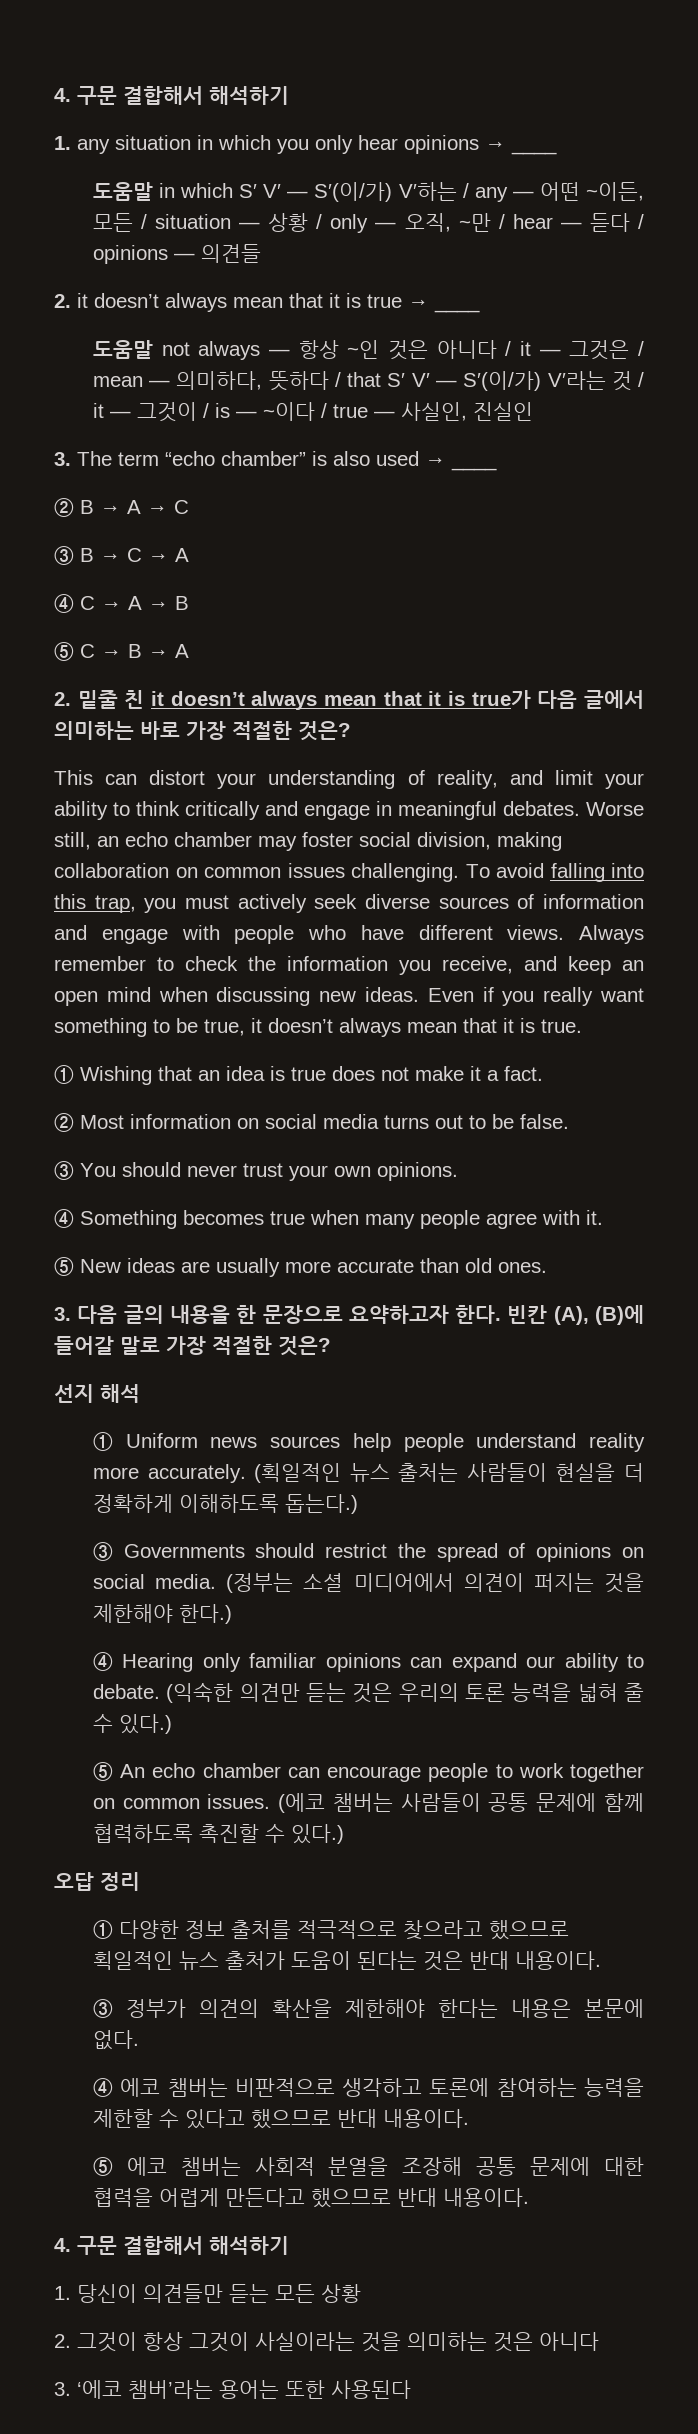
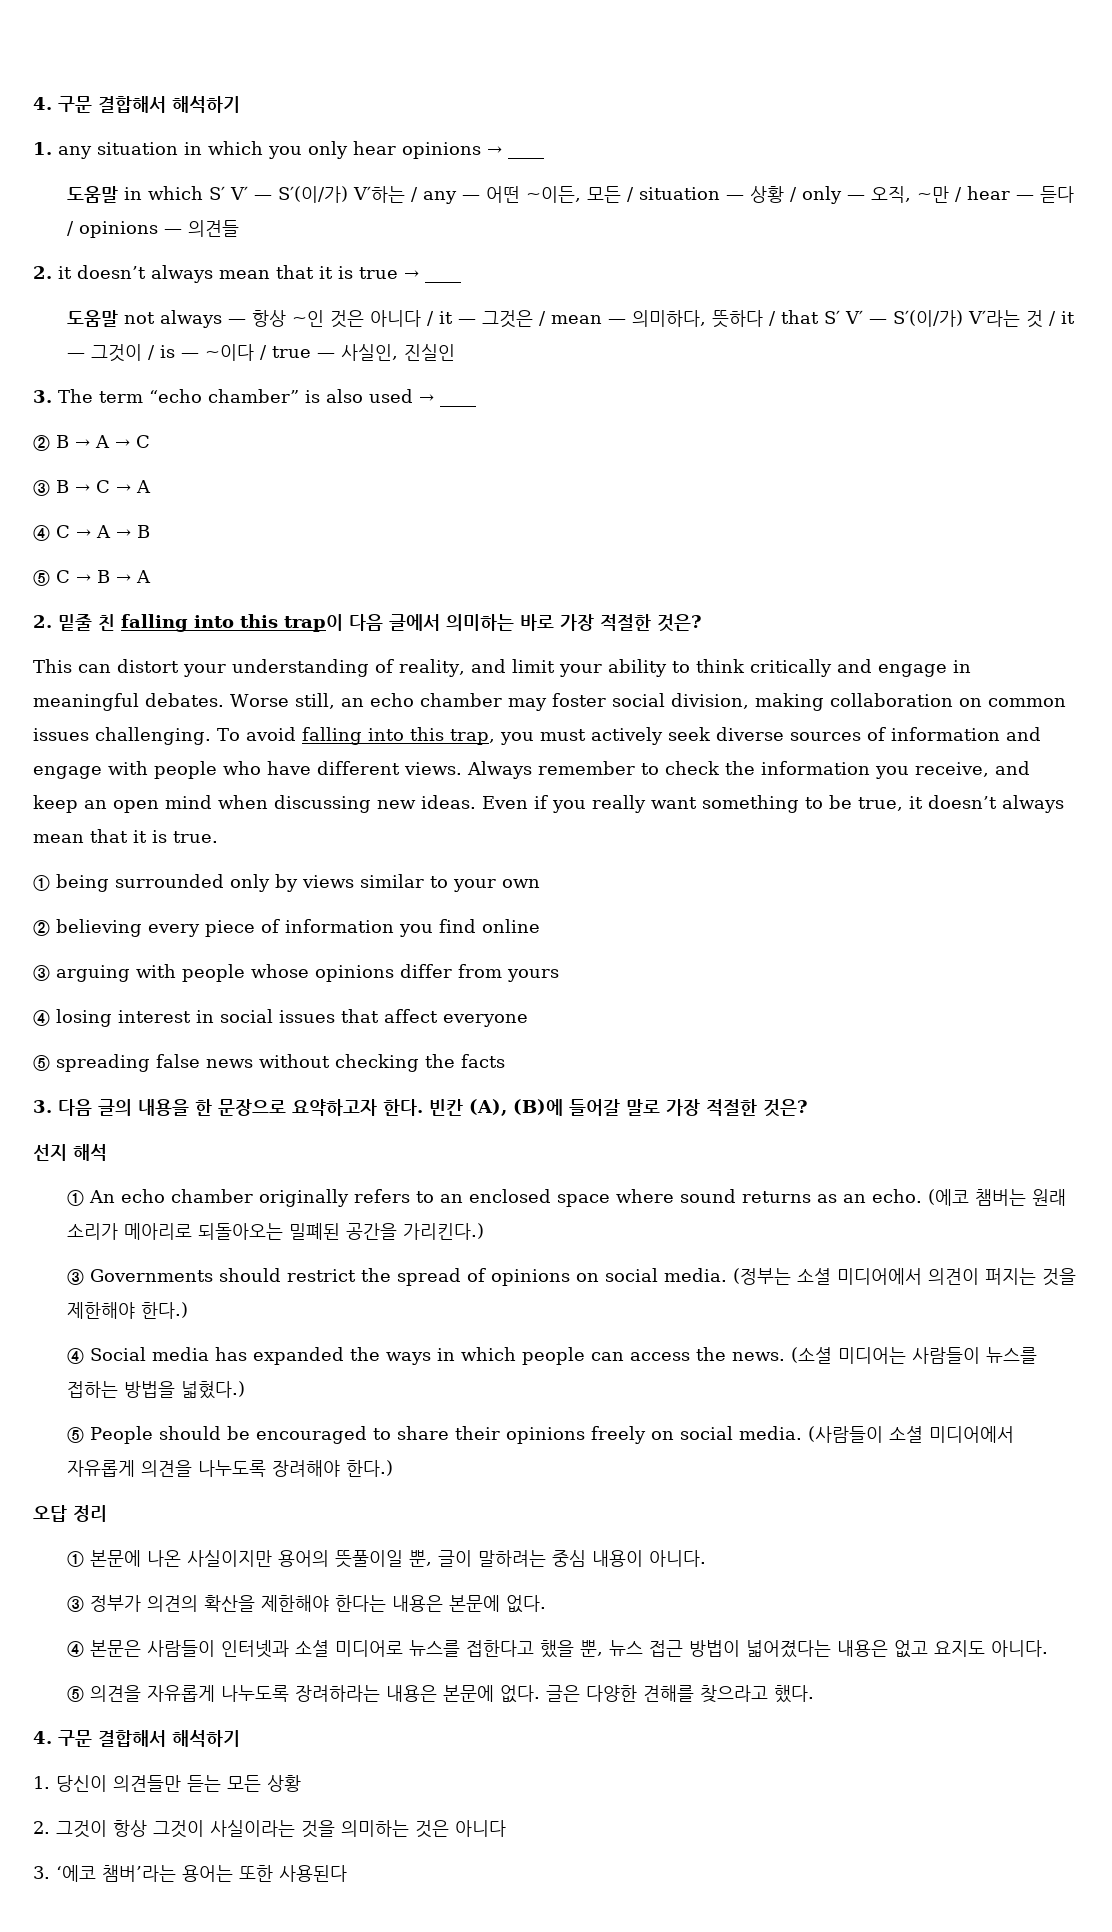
- 2. 밑줄 친 it doesn’t always mean that it is true가 다음 글에서 의미하는 바로 가장 적절한 것은?
+ 2. 밑줄 친 falling into this trap이 다음 글에서 의미하는 바로 가장 적절한 것은?
- ① Wishing that an idea is true does not make it a fact.
- ② Most information on social media turns out to be false.
- ③ You should never trust your own opinions.
- ④ Something becomes true when many people agree with it.
- ⑤ New ideas are usually more accurate than old ones.
+ ① being surrounded only by views similar to your own
+ ② believing every piece of information you find online
+ ③ arguing with people whose opinions differ from yours
+ ④ losing interest in social issues that affect everyone
+ ⑤ spreading false news without checking the facts
- ① Uniform news sources help people understand reality more accurately. (획일적인 뉴스 출처는 사람들이 현실을 더 정확하게 이해하도록 돕는다.)
+ ① An echo chamber originally refers to an enclosed space where sound returns as an echo. (에코 챔버는 원래 소리가 메아리로 되돌아오는 밀폐된 공간을 가리킨다.)
- ④ Hearing only familiar opinions can expand our ability to debate. (익숙한 의견만 듣는 것은 우리의 토론 능력을 넓혀 줄 수 있다.)
- ⑤ An echo chamber can encourage people to work together on common issues. (에코 챔버는 사람들이 공통 문제에 함께 협력하도록 촉진할 수 있다.)
+ ④ Social media has expanded the ways in which people can access the news. (소셜 미디어는 사람들이 뉴스를 접하는 방법을 넓혔다.)
+ ⑤ People should be encouraged to share their opinions freely on social media. (사람들이 소셜 미디어에서 자유롭게 의견을 나누도록 장려해야 한다.)
  오답 정리
- ① 다양한 정보 출처를 적극적으로 찾으라고 했으므로 획일적인 뉴스 출처가 도움이 된다는 것은 반대 내용이다.
+ ① 본문에 나온 사실이지만 용어의 뜻풀이일 뿐, 글이 말하려는 중심 내용이 아니다.
- ④ 에코 챔버는 비판적으로 생각하고 토론에 참여하는 능력을 제한할 수 있다고 했으므로 반대 내용이다.
- ⑤ 에코 챔버는 사회적 분열을 조장해 공통 문제에 대한 협력을 어렵게 만든다고 했으므로 반대 내용이다.
+ ④ 본문은 사람들이 인터넷과 소셜 미디어로 뉴스를 접한다고 했을 뿐, 뉴스 접근 방법이 넓어졌다는 내용은 없고 요지도 아니다.
+ ⑤ 의견을 자유롭게 나누도록 장려하라는 내용은 본문에 없다. 글은 다양한 견해를 찾으라고 했다.

